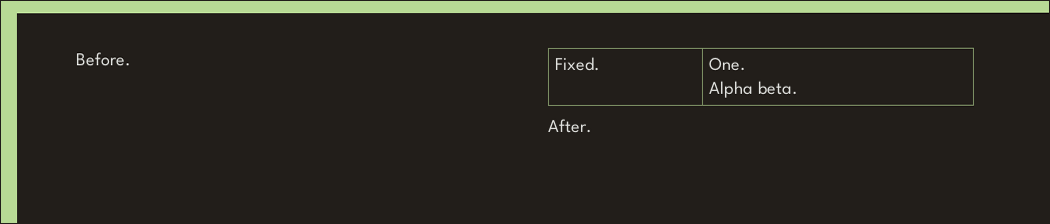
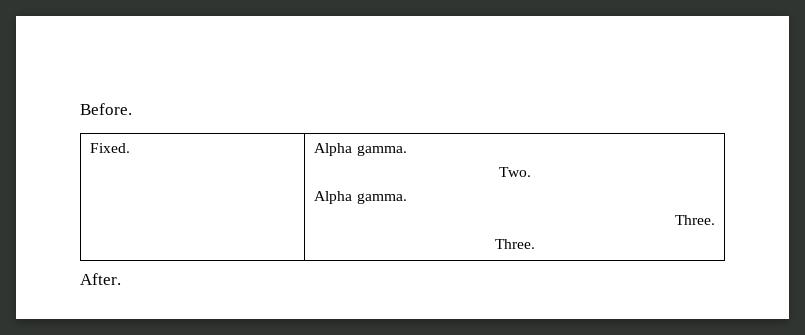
- Fixed. | One.
- Alpha beta.
+ Fixed. | Alpha gamma.
+ Two.
+ Alpha gamma.
+ Three.
+ Three.

